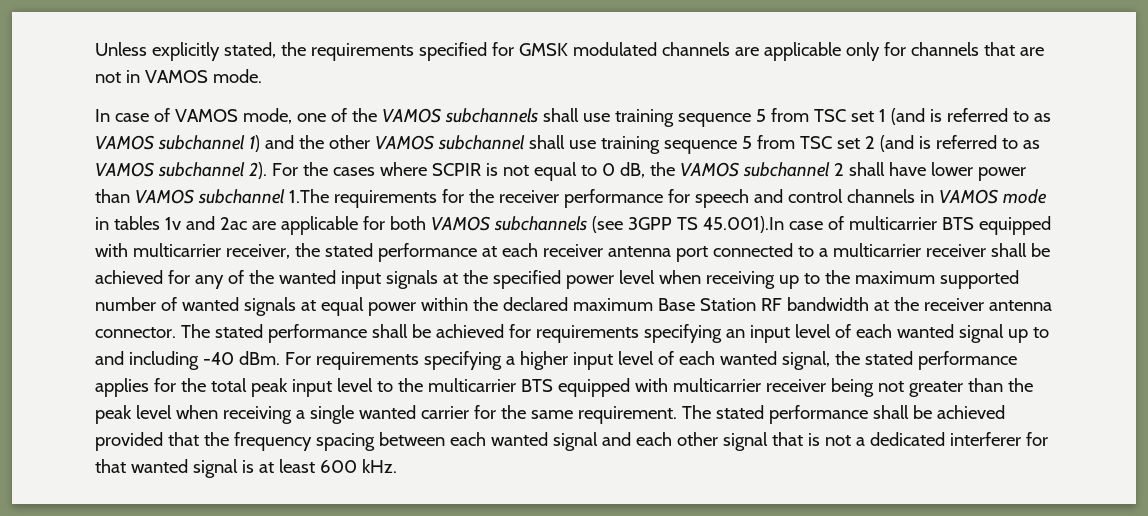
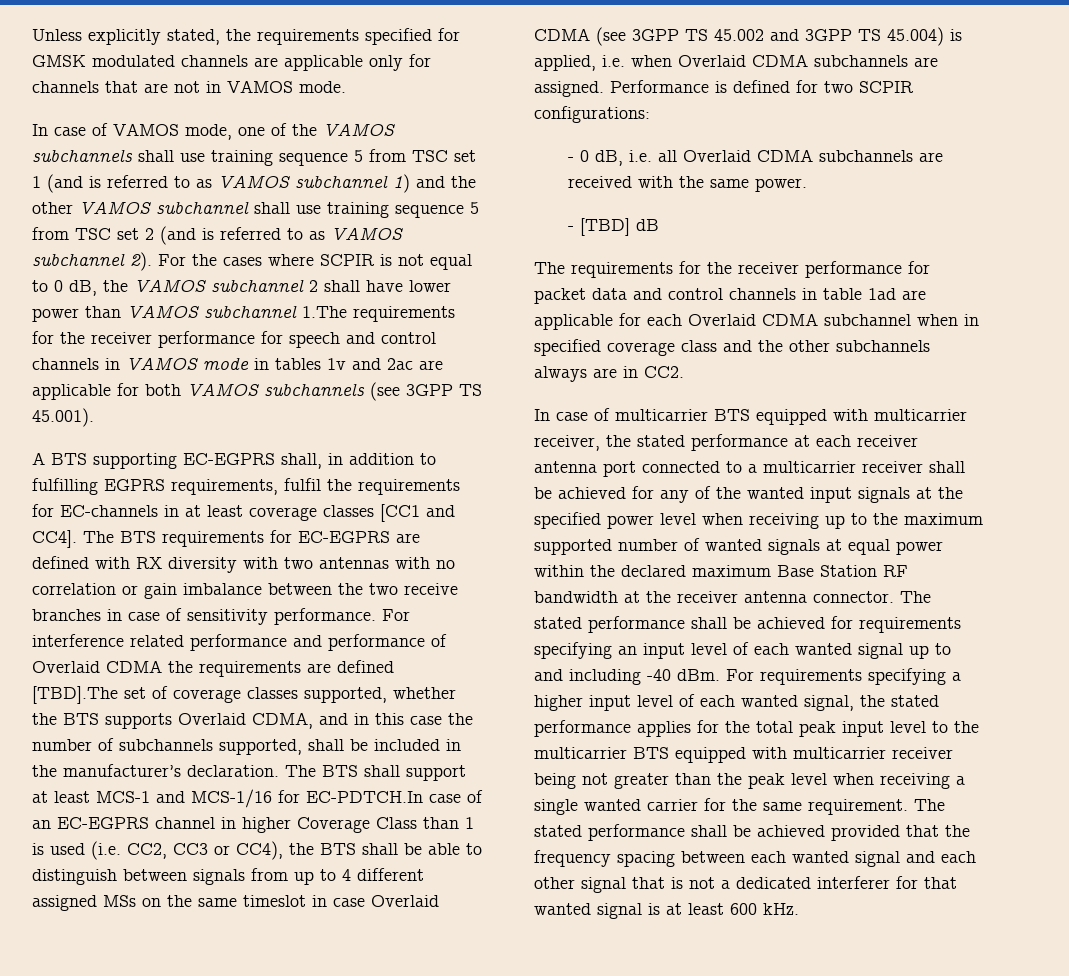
- For the cases where SCPIR is not equal to 0 dB, the VAMOS subchannel 2 shall have lower power than VAMOS subchannel 1.The requirements for the receiver performance for speech and control channels in VAMOS mode in tables 1v and 2ac are applicable for both VAMOS subchannels (see 3GPP TS 45.001).In case of multicarrier BTS equipped with multicarrier receiver, the stated performance at each receiver antenna port connected to a multicarrier receiver shall be achieved for any of the wanted input signals at the specified power level when receiving up to the maximum supported number of wanted signals at equal power within the declared maximum Base Station RF bandwidth at the receiver antenna connector.
+ For the cases where SCPIR is not equal to 0 dB, the VAMOS subchannel 2 shall have lower power than VAMOS subchannel 1.The requirements for the receiver performance for speech and control channels in VAMOS mode in tables 1v and 2ac are applicable for both VAMOS subchannels (see 3GPP TS 45.001).
+ A BTS supporting EC-EGPRS shall, in addition to fulfilling EGPRS requirements, fulfil the requirements for EC-channels in at least coverage classes [CC1 and CC4]. The BTS requirements for EC-EGPRS are defined with RX diversity with two antennas with no correlation or gain imbalance between the two receive branches in case of sensitivity performance. For interference related performance and performance of Overlaid CDMA the requirements are defined [TBD].The set of coverage classes supported, whether the BTS supports Overlaid CDMA, and in this case the number of subchannels supported, shall be included in the manufacturer’s declaration. The BTS shall support at least MCS-1 and MCS-1/16 for EC-PDTCH.In case of an EC-EGPRS channel in higher Coverage Class than 1 is used (i.e. CC2, CC3 or CC4), the BTS shall be able to distinguish between signals from up to 4 different assigned MSs on the same timeslot in case Overlaid CDMA (see 3GPP TS 45.002 and 3GPP TS 45.004) is applied, i.e. when Overlaid CDMA subchannels are assigned. Performance is defined for two SCPIR configurations:
+ - 0 dB, i.e. all Overlaid CDMA subchannels are received with the same power.
+ - [TBD] dB
+ The requirements for the receiver performance for packet data and control channels in table 1ad are applicable for each Overlaid CDMA subchannel when in specified coverage class and the other subchannels always are in CC2.
+ In case of multicarrier BTS equipped with multicarrier receiver, the stated performance at each receiver antenna port connected to a multicarrier receiver shall be achieved for any of the wanted input signals at the specified power level when receiving up to the maximum supported number of wanted signals at equal power within the declared maximum Base Station RF bandwidth at the receiver antenna connector.

